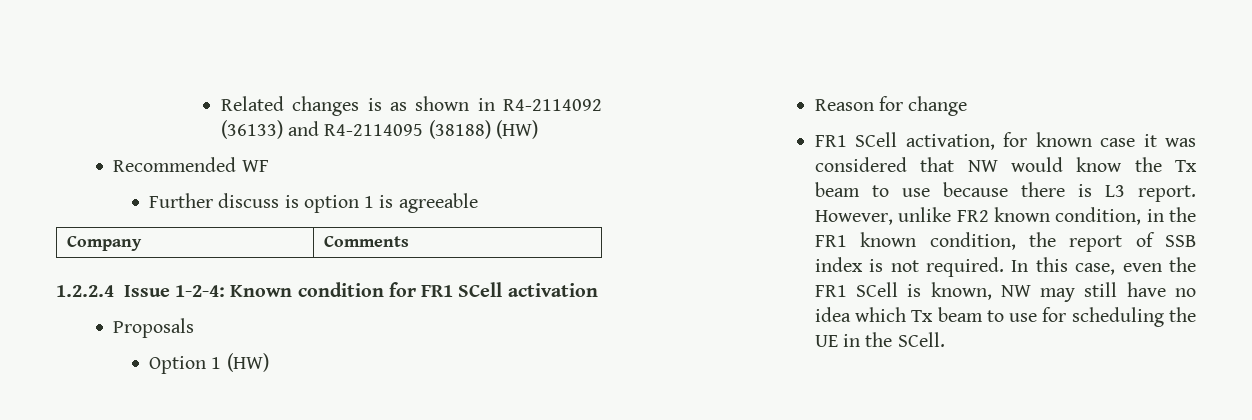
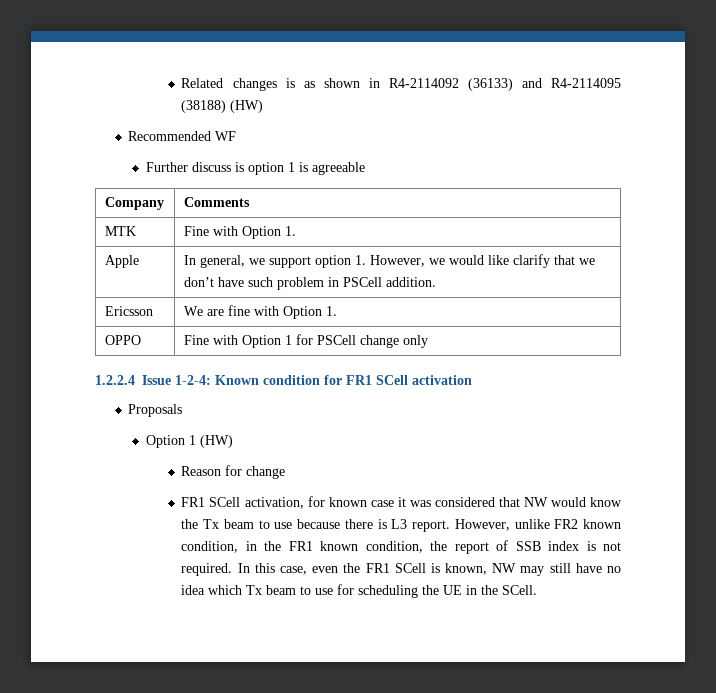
+ MTK | Fine with Option 1.
+ Apple | In general, we support option 1. However, we would like clarify that we don’t have such problem in PSCell addition.
+ Ericsson | We are fine with Option 1.
+ OPPO | Fine with Option 1 for PSCell change only

